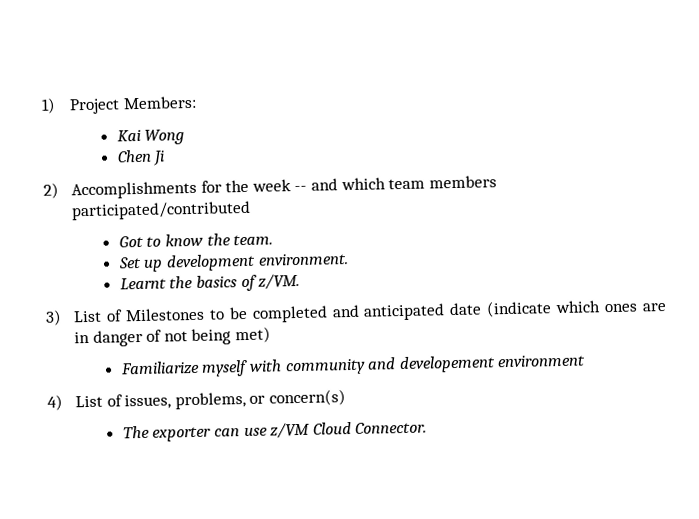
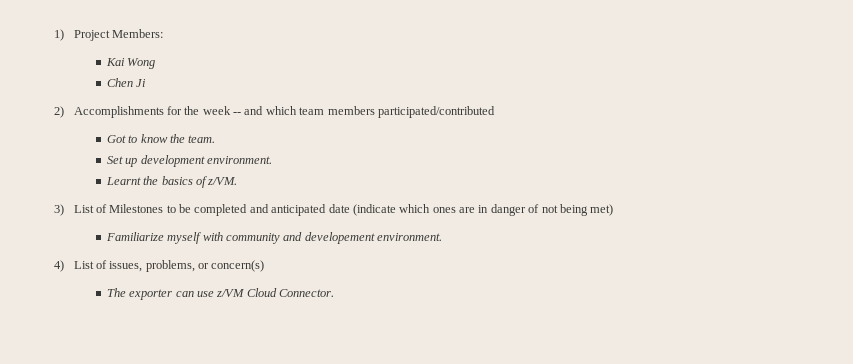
- Familiarize myself with community and developement environment
+ Familiarize myself with community and developement environment.

